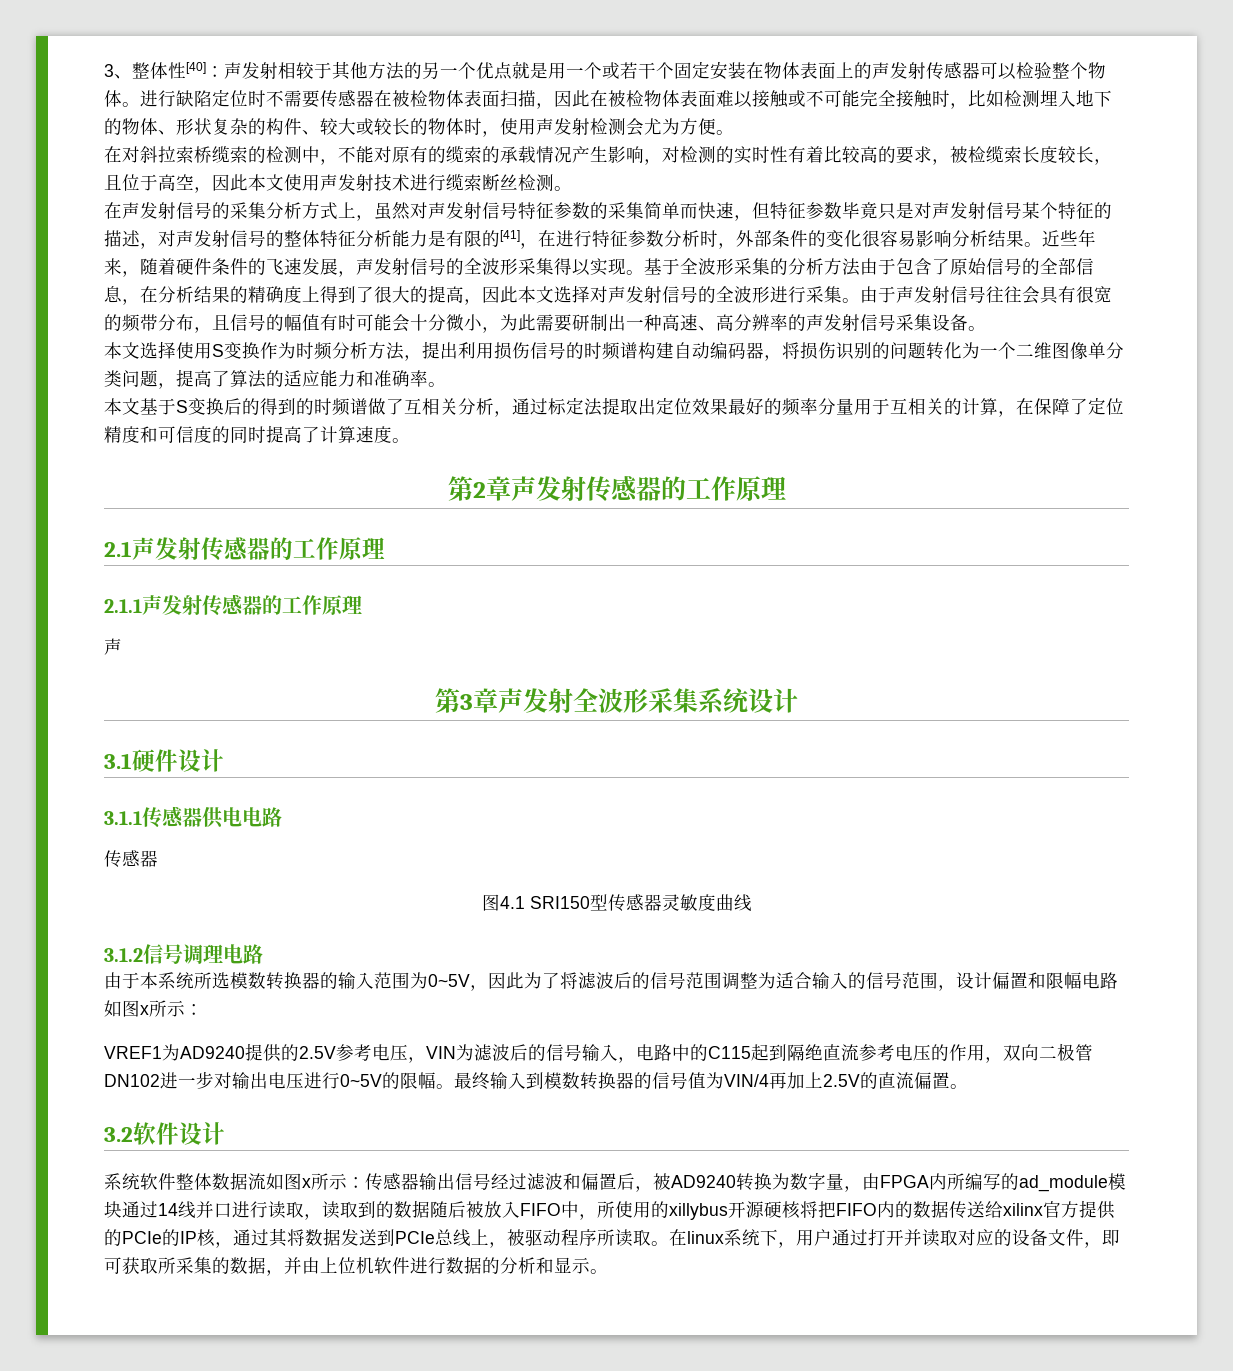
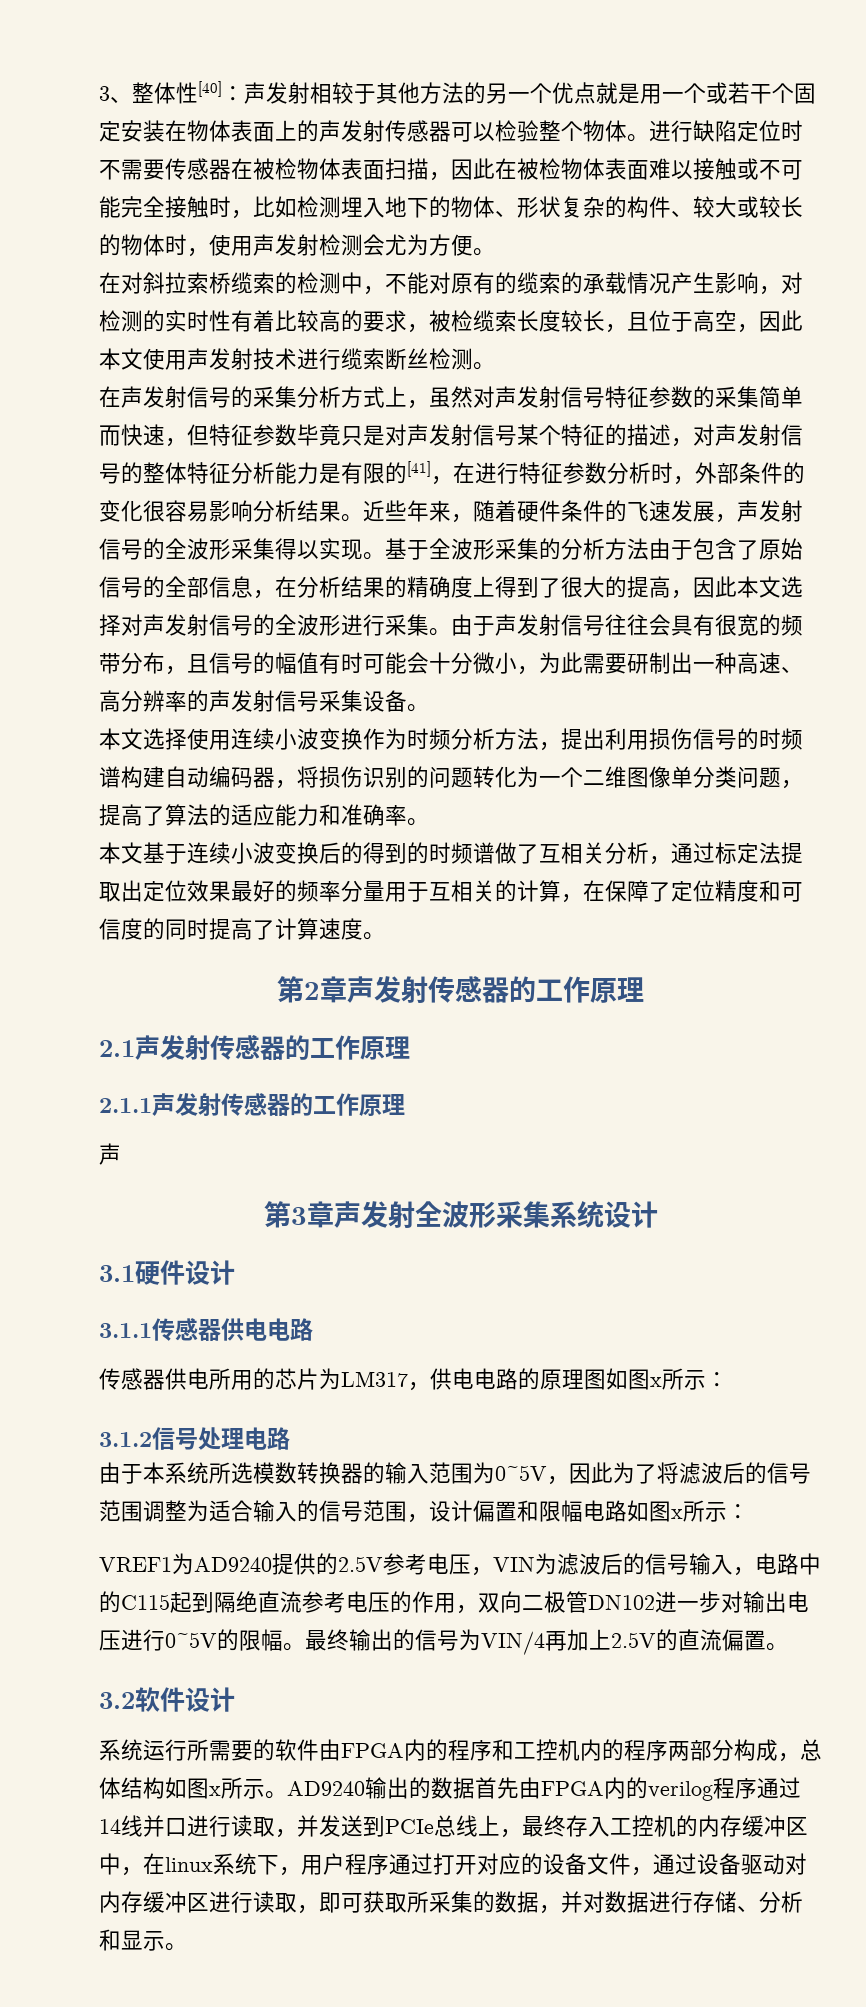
- 本文选择使用S变换作为时频分析方法，提出利用损伤信号的时频谱构建自动编码器，将损伤识别的问题转化为一个二维图像单分类问题，提高了算法的适应能力和准确率。
+ 本文选择使用连续小波变换作为时频分析方法，提出利用损伤信号的时频谱构建自动编码器，将损伤识别的问题转化为一个二维图像单分类问题，提高了算法的适应能力和准确率。
- 本文基于S变换后的得到的时频谱做了互相关分析，通过标定法提取出定位效果最好的频率分量用于互相关的计算，在保障了定位精度和可信度的同时提高了计算速度。
+ 本文基于连续小波变换后的得到的时频谱做了互相关分析，通过标定法提取出定位效果最好的频率分量用于互相关的计算，在保障了定位精度和可信度的同时提高了计算速度。
  3.1.1传感器供电电路
- 传感器
- 图4.1 SRI150型传感器灵敏度曲线
+ 传感器供电所用的芯片为LM317，供电电路的原理图如图x所示：
- 3.1.2信号调理电路
+ 3.1.2信号处理电路
- 最终输入到模数转换器的信号值为VIN/4再加上2.5V的直流偏置。
+ 最终输出的信号为VIN/4再加上2.5V的直流偏置。
- 系统软件整体数据流如图x所示：传感器输出信号经过滤波和偏置后，被AD9240转换为数字量，由FPGA内所编写的ad_module模块通过14线并口进行读取，读取到的数据随后被放入FIFO中，所使用的xillybus开源硬核将把FIFO内的数据传送给xilinx官方提供的PCIe的IP核，通过其将数据发送到PCIe总线上，被驱动程序所读取。在linux系统下，用户通过打开并读取对应的设备文件，即可获取所采集的数据，并由上位机软件进行数据的分析和显示。
+ 系统运行所需要的软件由FPGA内的程序和工控机内的程序两部分构成，总体结构如图x所示。AD9240输出的数据首先由FPGA内的verilog程序通过14线并口进行读取，并发送到PCIe总线上，最终存入工控机的内存缓冲区中，在linux系统下，用户程序通过打开对应的设备文件，通过设备驱动对内存缓冲区进行读取，即可获取所采集的数据，并对数据进行存储、分析和显示。

